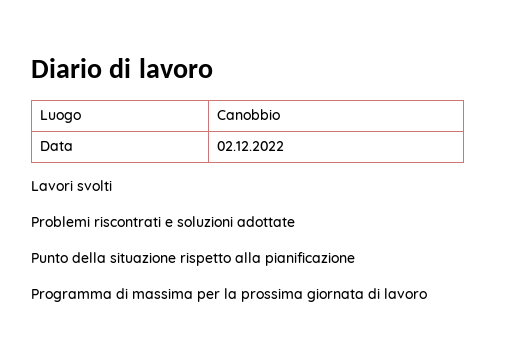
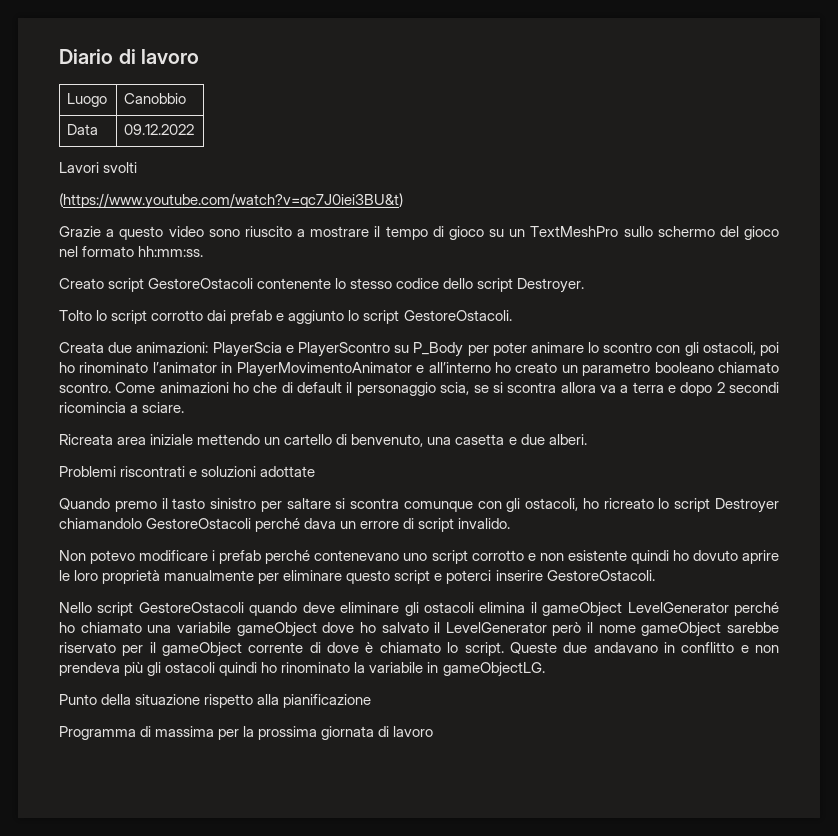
- Data | 02.12.2022
+ Data | 09.12.2022
+ (https://www.youtube.com/watch?v=qc7J0iei3BU&t)
+ Grazie a questo video sono riuscito a mostrare il tempo di gioco su un TextMeshPro sullo schermo del gioco nel formato hh:mm:ss.
+ Creato script GestoreOstacoli contenente lo stesso codice dello script Destroyer.
+ Tolto lo script corrotto dai prefab e aggiunto lo script GestoreOstacoli.
+ Creata due animazioni: PlayerScia e PlayerScontro su P_Body per poter animare lo scontro con gli ostacoli, poi ho rinominato l’animator in PlayerMovimentoAnimator e all’interno ho creato un parametro booleano chiamato scontro. Come animazioni ho che di default il personaggio scia, se si scontra allora va a terra e dopo 2 secondi ricomincia a sciare.
+ Ricreata area iniziale mettendo un cartello di benvenuto, una casetta e due alberi.
+ Quando premo il tasto sinistro per saltare si scontra comunque con gli ostacoli, ho ricreato lo script Destroyer chiamandolo GestoreOstacoli perché dava un errore di script invalido.
+ Non potevo modificare i prefab perché contenevano uno script corrotto e non esistente quindi ho dovuto aprire le loro proprietà manualmente per eliminare questo script e poterci inserire GestoreOstacoli.
+ Nello script GestoreOstacoli quando deve eliminare gli ostacoli elimina il gameObject LevelGenerator perché ho chiamato una variabile gameObject dove ho salvato il LevelGenerator però il nome gameObject sarebbe riservato per il gameObject corrente di dove è chiamato lo script. Queste due andavano in conflitto e non prendeva più gli ostacoli quindi ho rinominato la variabile in gameObjectLG.

